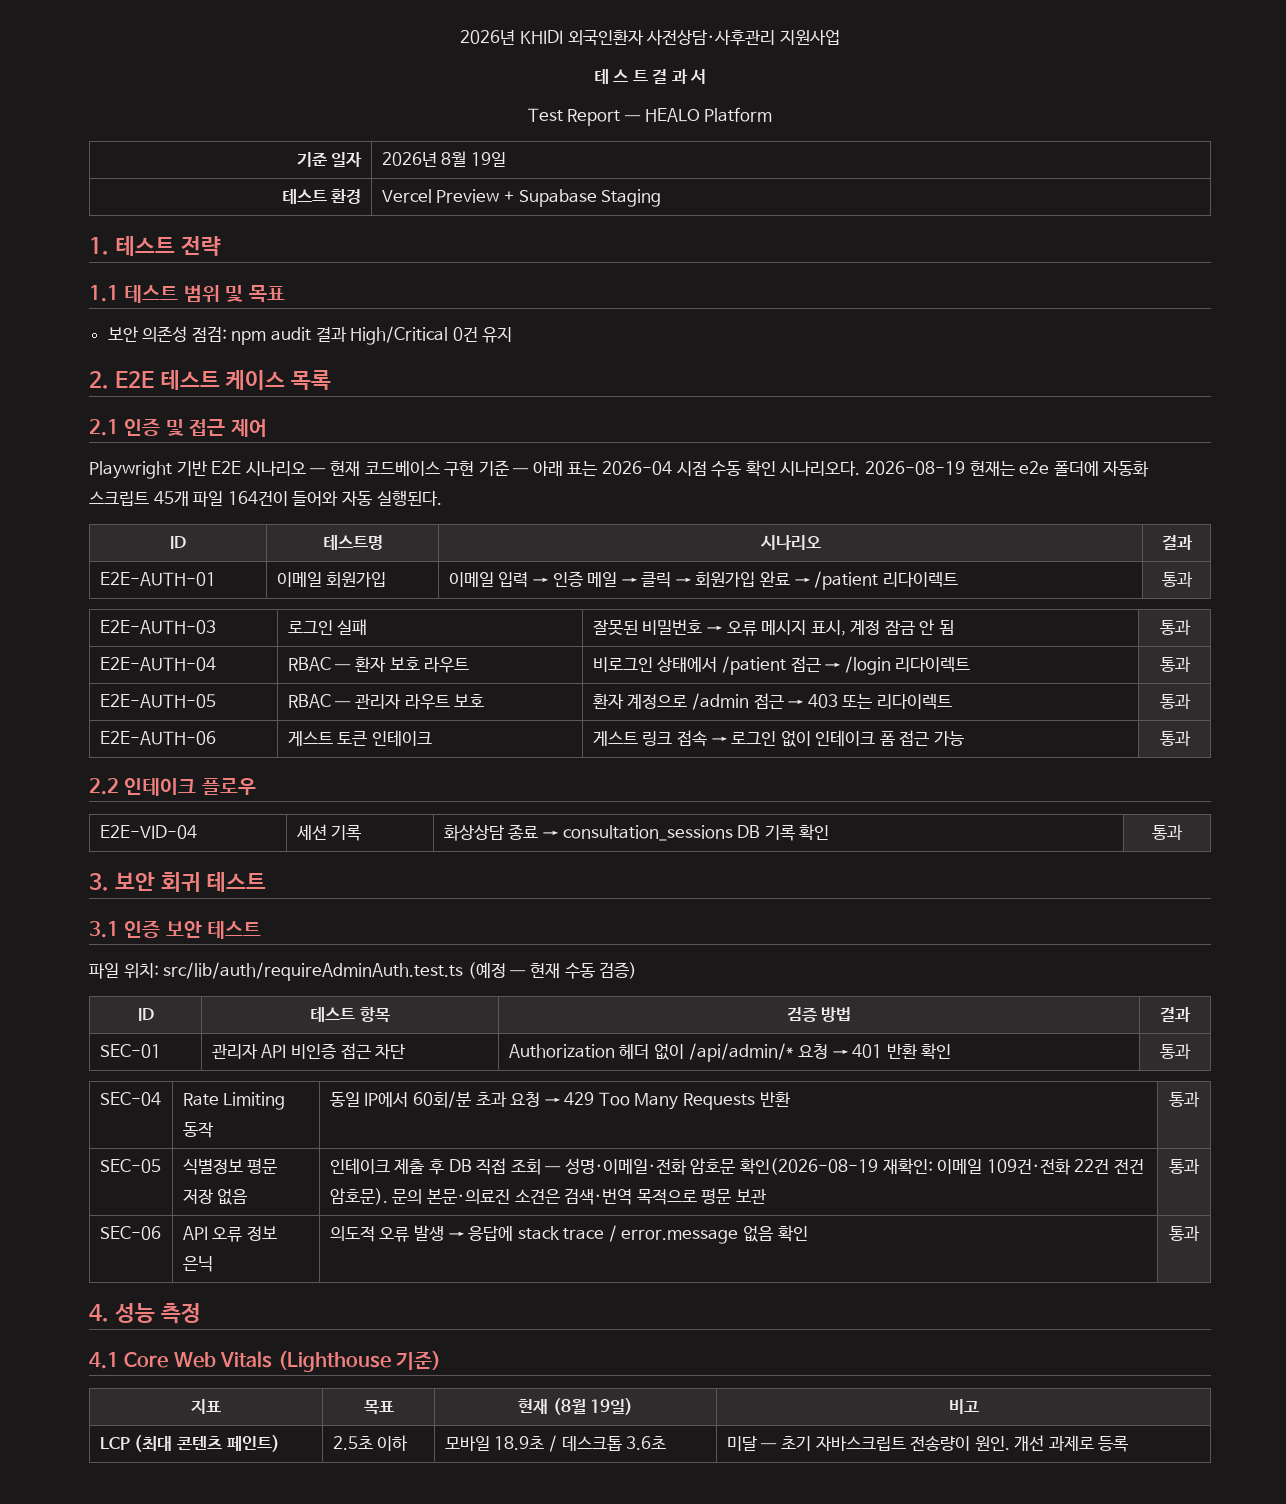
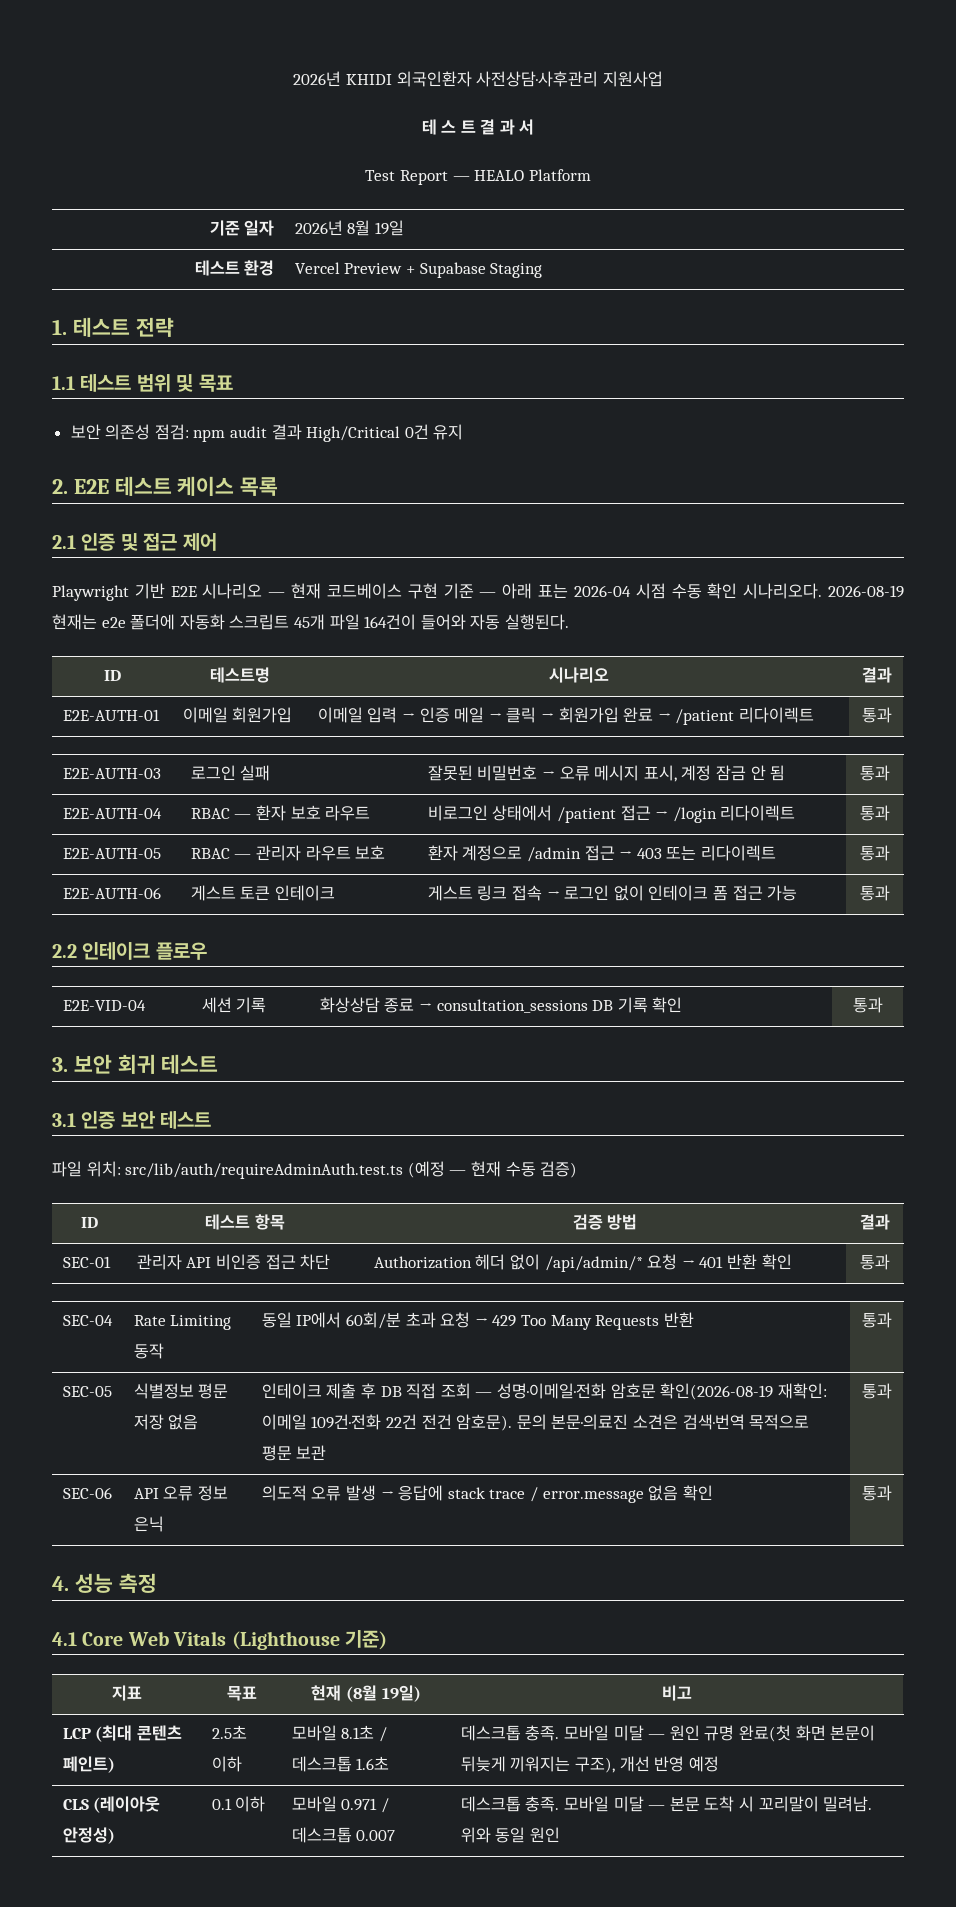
- LCP (최대 콘텐츠 페인트) | 2.5초 이하 | 모바일 18.9초 / 데스크톱 3.6초 | 미달 — 초기 자바스크립트 전송량이 원인. 개선 과제로 등록
+ LCP (최대 콘텐츠 페인트) | 2.5초 이하 | 모바일 8.1초 / 데스크톱 1.6초 | 데스크톱 충족. 모바일 미달 — 원인 규명 완료(첫 화면 본문이 뒤늦게 끼워지는 구조), 개선 반영 예정
+ CLS (레이아웃 안정성) | 0.1 이하 | 모바일 0.971 / 데스크톱 0.007 | 데스크톱 충족. 모바일 미달 — 본문 도착 시 꼬리말이 밀려남. 위와 동일 원인

